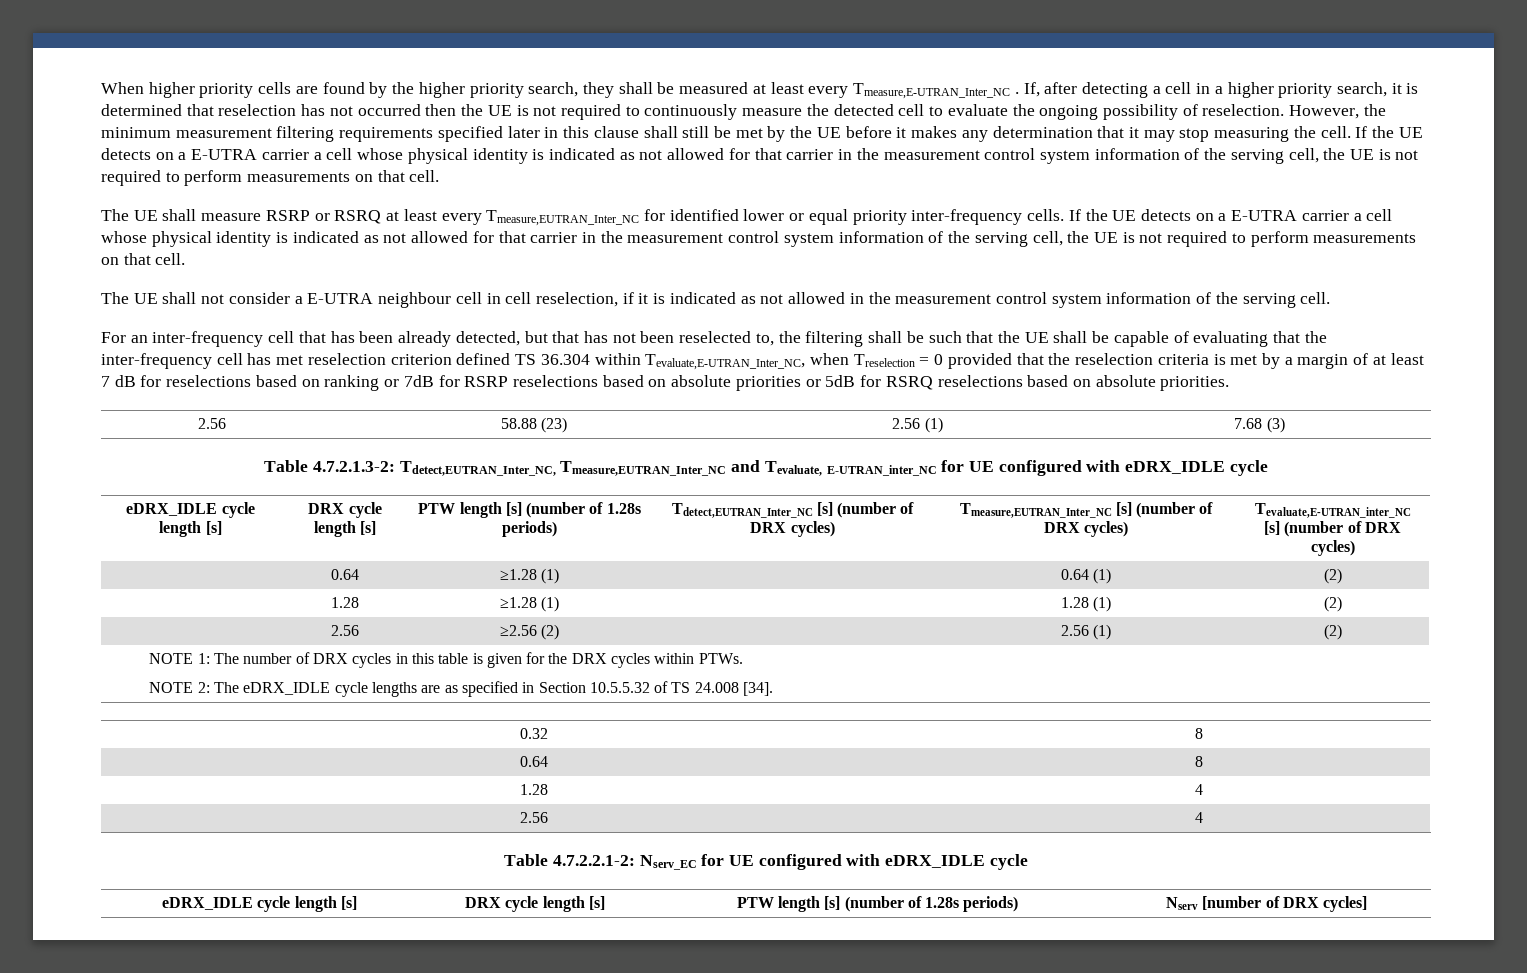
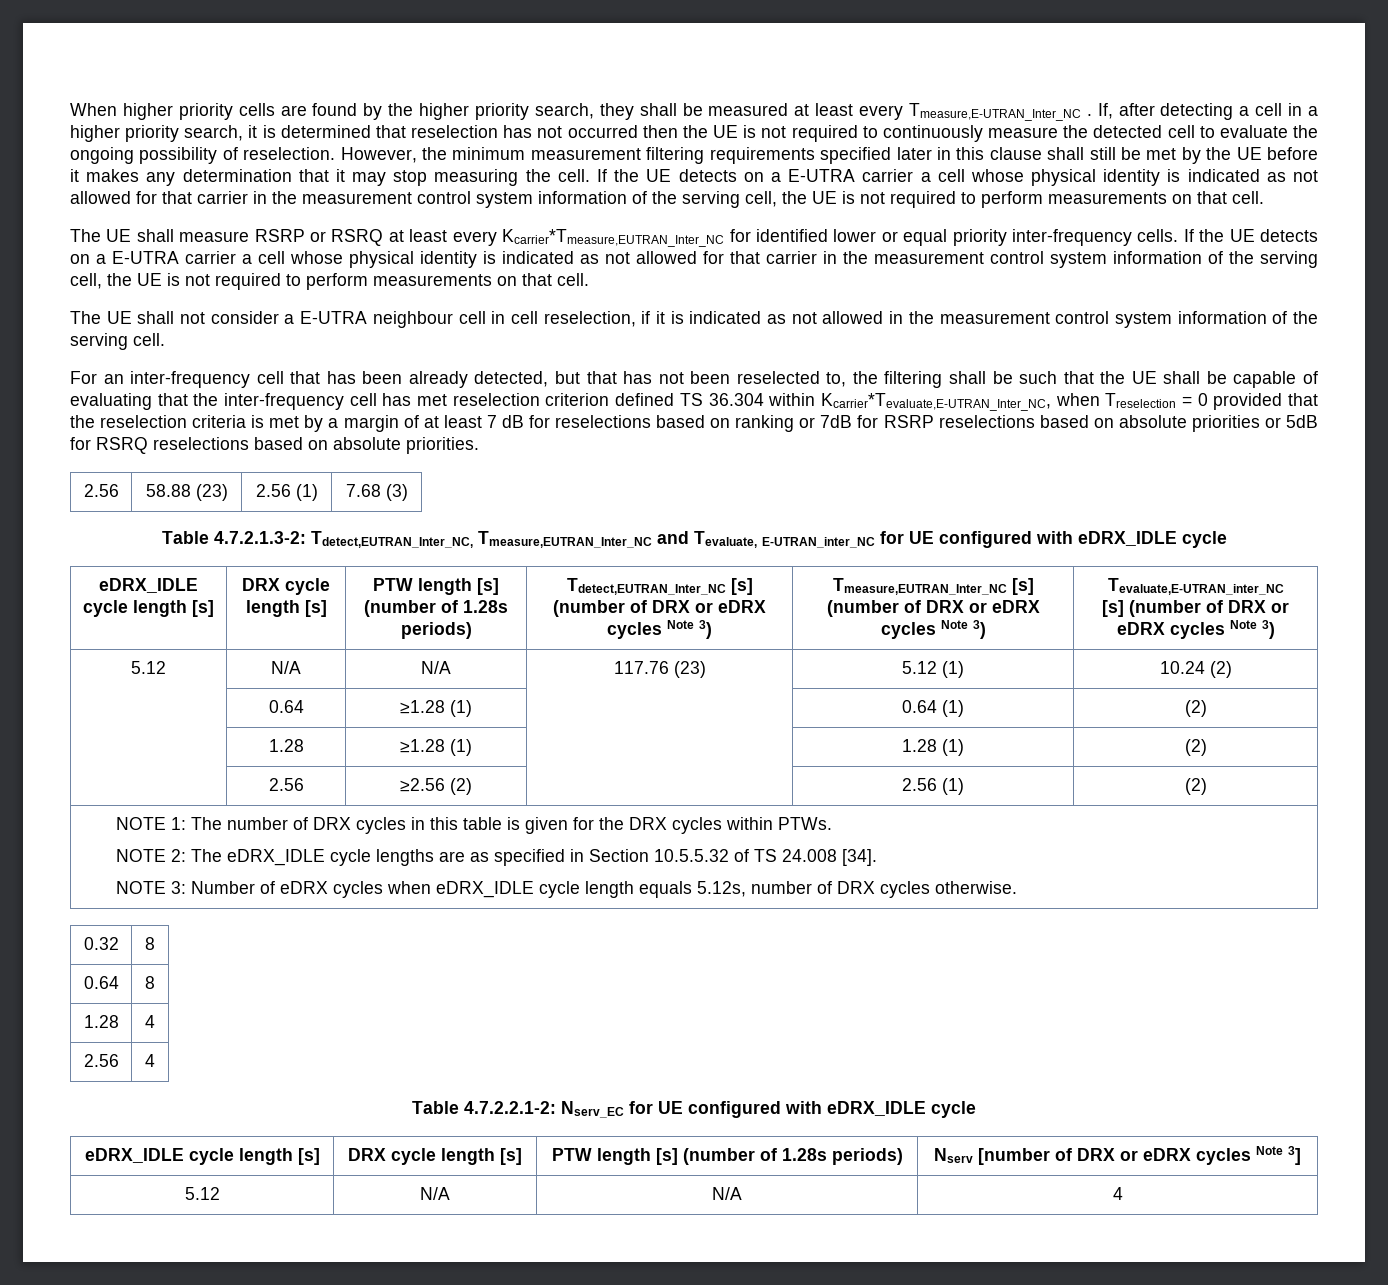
- The UE shall measure RSRP or RSRQ at least every Tmeasure,EUTRAN_Inter_NC for identified lower or equal priority inter-frequency cells.
+ The UE shall measure RSRP or RSRQ at least every Kcarrier*Tmeasure,EUTRAN_Inter_NC for identified lower or equal priority inter-frequency cells.
- For an inter-frequency cell that has been already detected, but that has not been reselected to, the filtering shall be such that the UE shall be capable of evaluating that the inter-frequency cell has met reselection criterion defined TS 36.304 within Tevaluate,E-UTRAN_Inter_NC, when Treselection = 0 provided that the reselection criteria is met by a margin of at least 7 dB for reselections based on ranking or 7dB for RSRP reselections based on absolute priorities or 5dB for RSRQ reselections based on absolute priorities.
+ For an inter-frequency cell that has been already detected, but that has not been reselected to, the filtering shall be such that the UE shall be capable of evaluating that the inter-frequency cell has met reselection criterion defined TS 36.304 within Kcarrier*Tevaluate,E-UTRAN_Inter_NC, when Treselection = 0 provided that the reselection criteria is met by a margin of at least 7 dB for reselections based on ranking or 7dB for RSRP reselections based on absolute priorities or 5dB for RSRQ reselections based on absolute priorities.
- Tdetect,EUTRAN_Inter_NC [s] (number of DRX cycles)
+ Tdetect,EUTRAN_Inter_NC [s] (number of DRX or eDRX cycles Note 3)
- Tmeasure,EUTRAN_Inter_NC [s] (number of DRX cycles)
+ Tmeasure,EUTRAN_Inter_NC [s] (number of DRX or eDRX cycles Note 3)
  Tevaluate,E-UTRAN_inter_NC
- [s] (number of DRX cycles)
+ [s] (number of DRX or eDRX cycles Note 3)
+ 5.12 | N/A | N/A | 117.76 (23) | 5.12 (1) | 10.24 (2)
+ NOTE 3: Number of eDRX cycles when eDRX_IDLE cycle length equals 5.12s, number of DRX cycles otherwise.
- eDRX_IDLE cycle length [s] | DRX cycle length [s] | PTW length [s] (number of 1.28s periods) | Nserv [number of DRX cycles]
+ eDRX_IDLE cycle length [s] | DRX cycle length [s] | PTW length [s] (number of 1.28s periods) | Nserv [number of DRX or eDRX cycles Note 3]
+ 5.12 | N/A | N/A | 4

